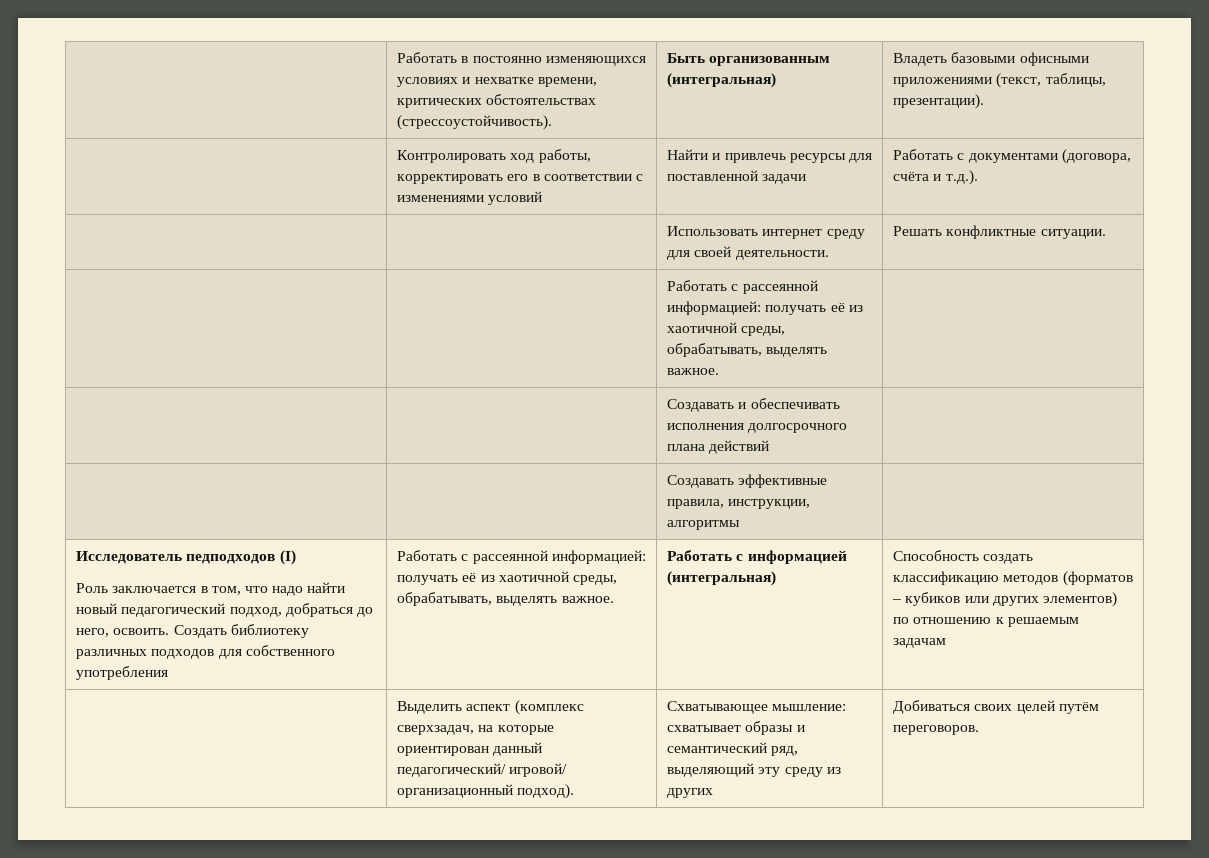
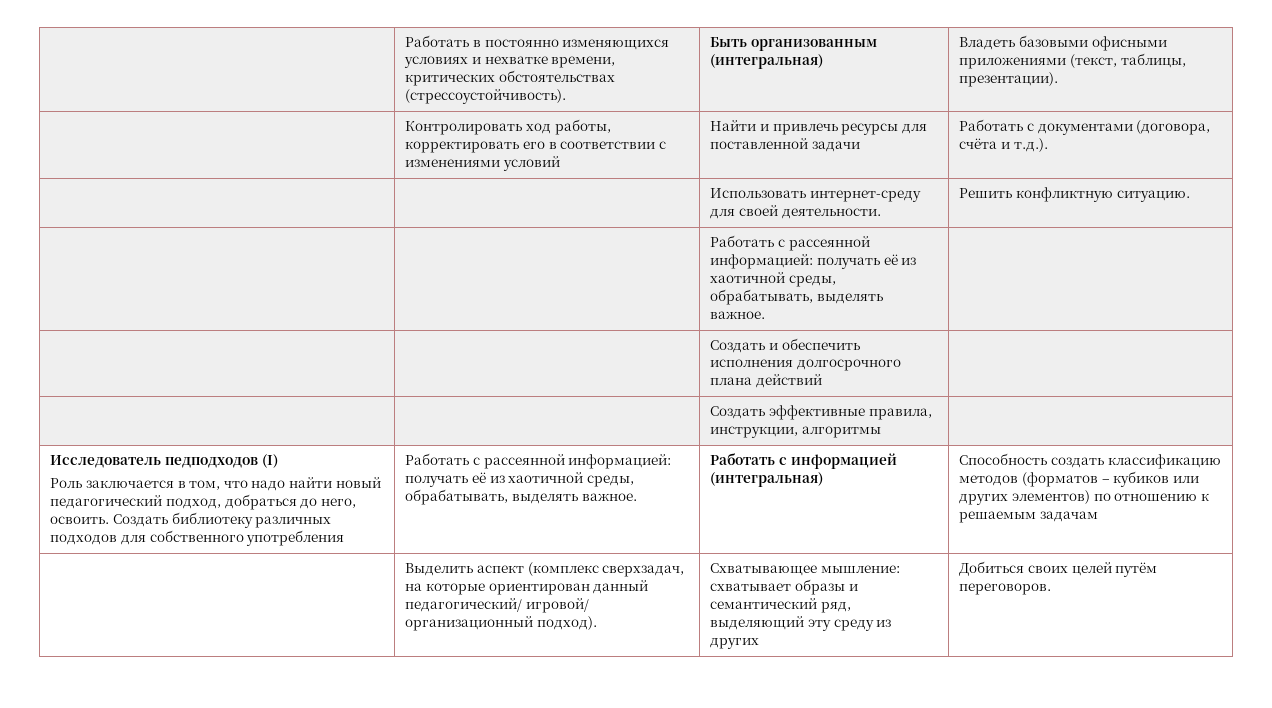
- | | Использовать интернет среду для своей деятельности. | Решать конфликтные ситуации.
+ | | Использовать интернет-среду для своей деятельности. | Решить конфликтную ситуацию.
- | | Создавать и обеспечивать исполнения долгосрочного плана действий |
+ | | Создать и обеспечить исполнения долгосрочного плана действий |
- | | Создавать эффективные правила, инструкции, алгоритмы |
+ | | Создать эффективные правила, инструкции, алгоритмы |
- | Выделить аспект (комплекс сверхзадач, на которые ориентирован данный педагогический/ игровой/ организационный подход). | Схватывающее мышление: схватывает образы и семантический ряд, выделяющий эту среду из других | Добиваться своих целей путём переговоров.
+ | Выделить аспект (комплекс сверхзадач, на которые ориентирован данный педагогический/ игровой/ организационный подход). | Схватывающее мышление: схватывает образы и семантический ряд, выделяющий эту среду из других | Добиться своих целей путём переговоров.

